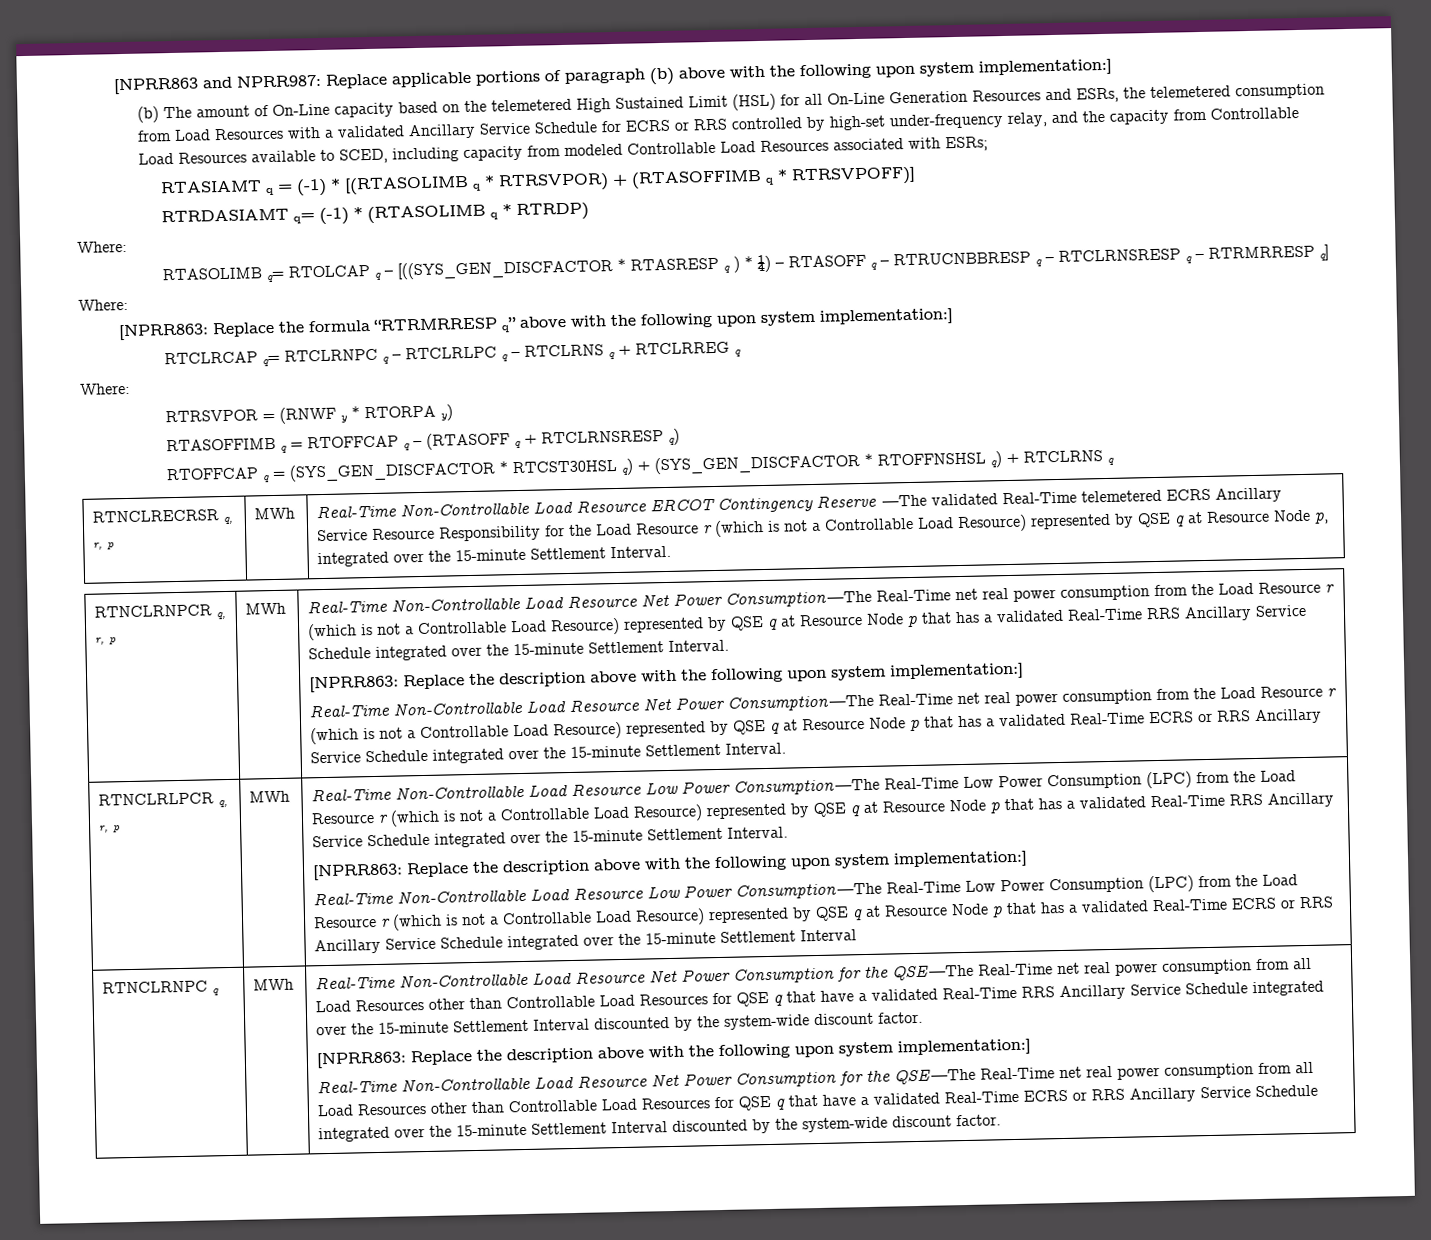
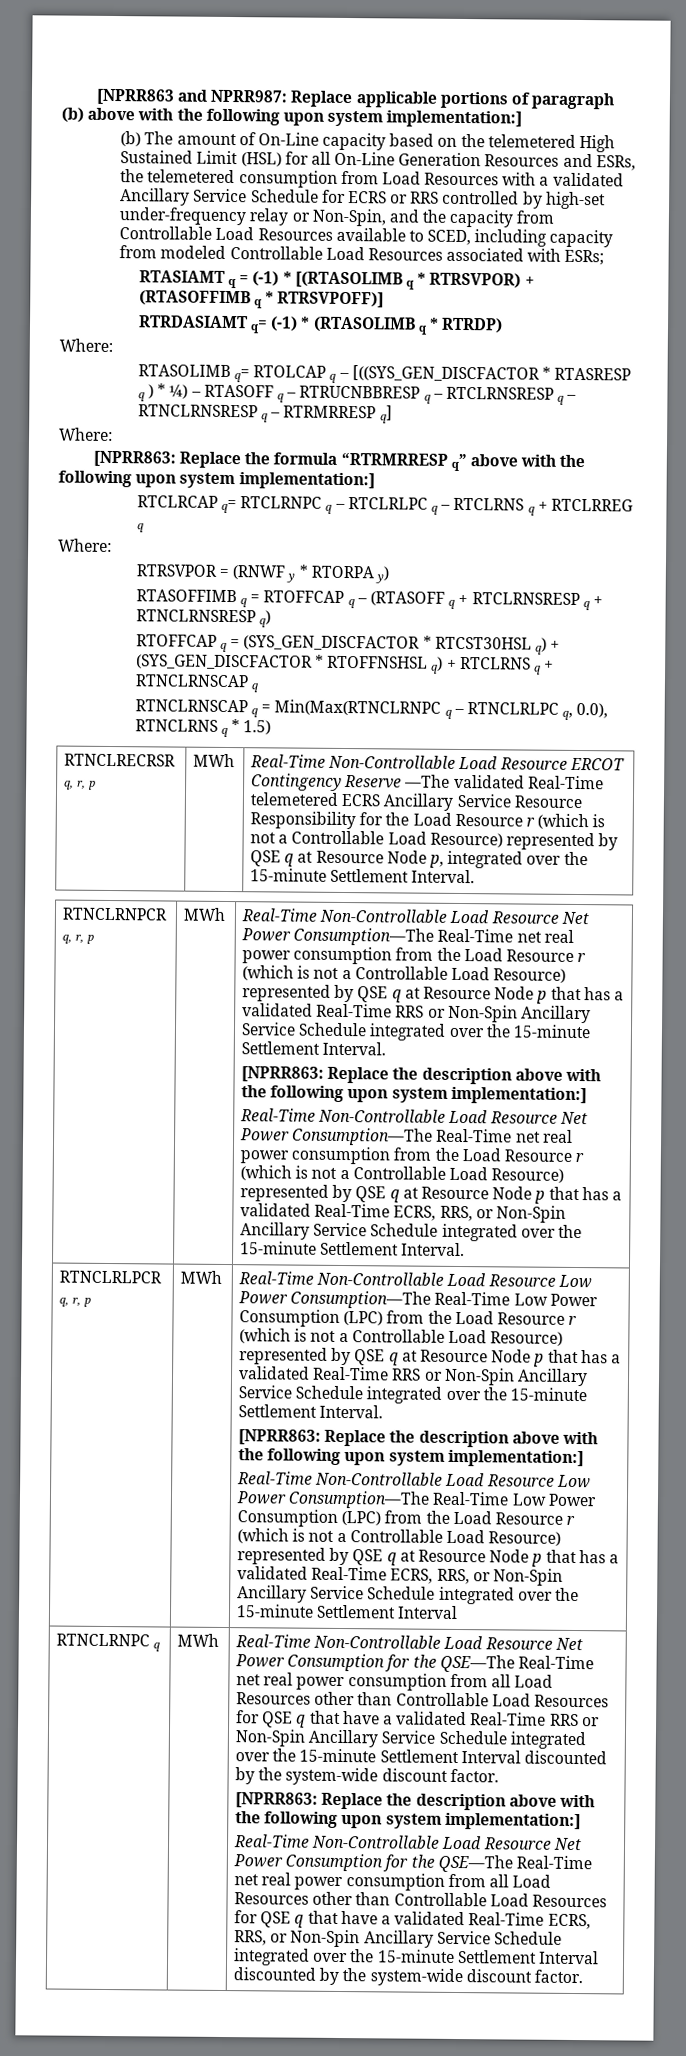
- (b) The amount of On-Line capacity based on the telemetered High Sustained Limit (HSL) for all On-Line Generation Resources and ESRs, the telemetered consumption from Load Resources with a validated Ancillary Service Schedule for ECRS or RRS controlled by high-set under-frequency relay, and the capacity from Controllable Load Resources available to SCED, including capacity from modeled Controllable Load Resources associated with ESRs;
+ (b) The amount of On-Line capacity based on the telemetered High Sustained Limit (HSL) for all On-Line Generation Resources and ESRs, the telemetered consumption from Load Resources with a validated Ancillary Service Schedule for ECRS or RRS controlled by high-set under-frequency relay or Non-Spin, and the capacity from Controllable Load Resources available to SCED, including capacity from modeled Controllable Load Resources associated with ESRs;
- RTASOLIMB q= RTOLCAP q – [((SYS_GEN_DISCFACTOR * RTASRESP q ) * ¼) – RTASOFF q – RTRUCNBBRESP q – RTCLRNSRESP q – RTRMRRESP q]
+ RTASOLIMB q= RTOLCAP q – [((SYS_GEN_DISCFACTOR * RTASRESP q ) * ¼) – RTASOFF q – RTRUCNBBRESP q – RTCLRNSRESP q – RTNCLRNSRESP q – RTRMRRESP q]
- RTASOFFIMB q = RTOFFCAP q – (RTASOFF q + RTCLRNSRESP q)
+ RTASOFFIMB q = RTOFFCAP q – (RTASOFF q + RTCLRNSRESP q + RTNCLRNSRESP q)
- RTOFFCAP q = (SYS_GEN_DISCFACTOR * RTCST30HSL q) + (SYS_GEN_DISCFACTOR * RTOFFNSHSL q) + RTCLRNS q
+ RTOFFCAP q = (SYS_GEN_DISCFACTOR * RTCST30HSL q) + (SYS_GEN_DISCFACTOR * RTOFFNSHSL q) + RTCLRNS q + RTNCLRNSCAP q
+ RTNCLRNSCAP q = Min(Max(RTNCLRNPC q – RTNCLRLPC q, 0.0), RTNCLRNS q * 1.5)
- Real-Time Non-Controllable Load Resource Net Power Consumption—The Real-Time net real power consumption from the Load Resource r (which is not a Controllable Load Resource) represented by QSE q at Resource Node p that has a validated Real-Time RRS Ancillary Service Schedule integrated over the 15-minute Settlement Interval.
+ Real-Time Non-Controllable Load Resource Net Power Consumption—The Real-Time net real power consumption from the Load Resource r (which is not a Controllable Load Resource) represented by QSE q at Resource Node p that has a validated Real-Time RRS or Non-Spin Ancillary Service Schedule integrated over the 15-minute Settlement Interval.
- Real-Time Non-Controllable Load Resource Net Power Consumption—The Real-Time net real power consumption from the Load Resource r (which is not a Controllable Load Resource) represented by QSE q at Resource Node p that has a validated Real-Time ECRS or RRS Ancillary Service Schedule integrated over the 15-minute Settlement Interval.
+ Real-Time Non-Controllable Load Resource Net Power Consumption—The Real-Time net real power consumption from the Load Resource r (which is not a Controllable Load Resource) represented by QSE q at Resource Node p that has a validated Real-Time ECRS, RRS, or Non-Spin Ancillary Service Schedule integrated over the 15-minute Settlement Interval.
- Real-Time Non-Controllable Load Resource Low Power Consumption—The Real-Time Low Power Consumption (LPC) from the Load Resource r (which is not a Controllable Load Resource) represented by QSE q at Resource Node p that has a validated Real-Time RRS Ancillary Service Schedule integrated over the 15-minute Settlement Interval.
+ Real-Time Non-Controllable Load Resource Low Power Consumption—The Real-Time Low Power Consumption (LPC) from the Load Resource r (which is not a Controllable Load Resource) represented by QSE q at Resource Node p that has a validated Real-Time RRS or Non-Spin Ancillary Service Schedule integrated over the 15-minute Settlement Interval.
- Real-Time Non-Controllable Load Resource Low Power Consumption—The Real-Time Low Power Consumption (LPC) from the Load Resource r (which is not a Controllable Load Resource) represented by QSE q at Resource Node p that has a validated Real-Time ECRS or RRS Ancillary Service Schedule integrated over the 15-minute Settlement Interval
+ Real-Time Non-Controllable Load Resource Low Power Consumption—The Real-Time Low Power Consumption (LPC) from the Load Resource r (which is not a Controllable Load Resource) represented by QSE q at Resource Node p that has a validated Real-Time ECRS, RRS, or Non-Spin Ancillary Service Schedule integrated over the 15-minute Settlement Interval
- Real-Time Non-Controllable Load Resource Net Power Consumption for the QSE—The Real-Time net real power consumption from all Load Resources other than Controllable Load Resources for QSE q that have a validated Real-Time RRS Ancillary Service Schedule integrated over the 15-minute Settlement Interval discounted by the system-wide discount factor.
+ Real-Time Non-Controllable Load Resource Net Power Consumption for the QSE—The Real-Time net real power consumption from all Load Resources other than Controllable Load Resources for QSE q that have a validated Real-Time RRS or Non-Spin Ancillary Service Schedule integrated over the 15-minute Settlement Interval discounted by the system-wide discount factor.
- Real-Time Non-Controllable Load Resource Net Power Consumption for the QSE—The Real-Time net real power consumption from all Load Resources other than Controllable Load Resources for QSE q that have a validated Real-Time ECRS or RRS Ancillary Service Schedule integrated over the 15-minute Settlement Interval discounted by the system-wide discount factor.
+ Real-Time Non-Controllable Load Resource Net Power Consumption for the QSE—The Real-Time net real power consumption from all Load Resources other than Controllable Load Resources for QSE q that have a validated Real-Time ECRS, RRS, or Non-Spin Ancillary Service Schedule integrated over the 15-minute Settlement Interval discounted by the system-wide discount factor.

